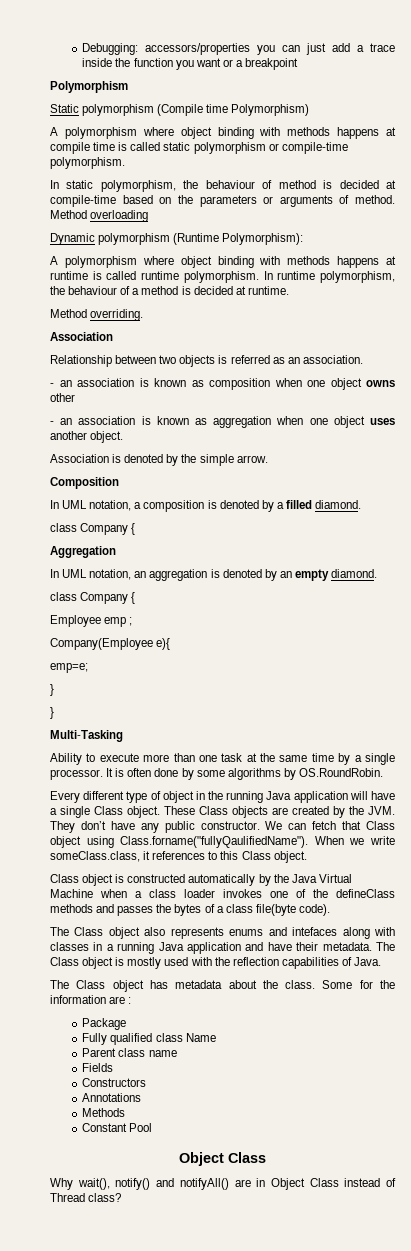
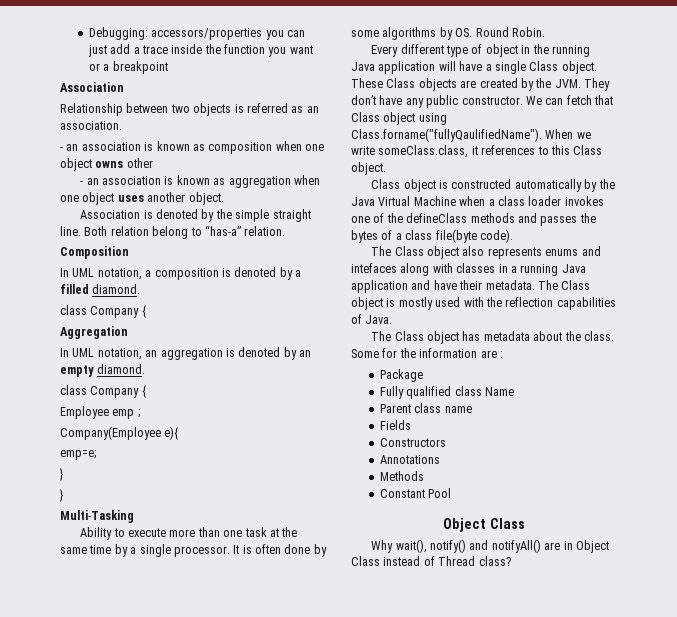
- Polymorphism
- Static polymorphism (Compile time Polymorphism)
- A polymorphism where object binding with methods happens at compile time is called static polymorphism or compile-time polymorphism.
- In static polymorphism, the behaviour of method is decided at compile-time based on the parameters or arguments of method. Method overloading
- Dynamic polymorphism (Runtime Polymorphism):
- A polymorphism where object binding with methods happens at runtime is called runtime polymorphism. In runtime polymorphism, the behaviour of a method is decided at runtime.
- Method overriding.
- Association is denoted by the simple arrow.
+ Association is denoted by the simple straight line. Both relation belong to “has-a” relation.
- It is often done by some algorithms by OS.RoundRobin.
+ It is often done by some algorithms by OS. Round Robin.

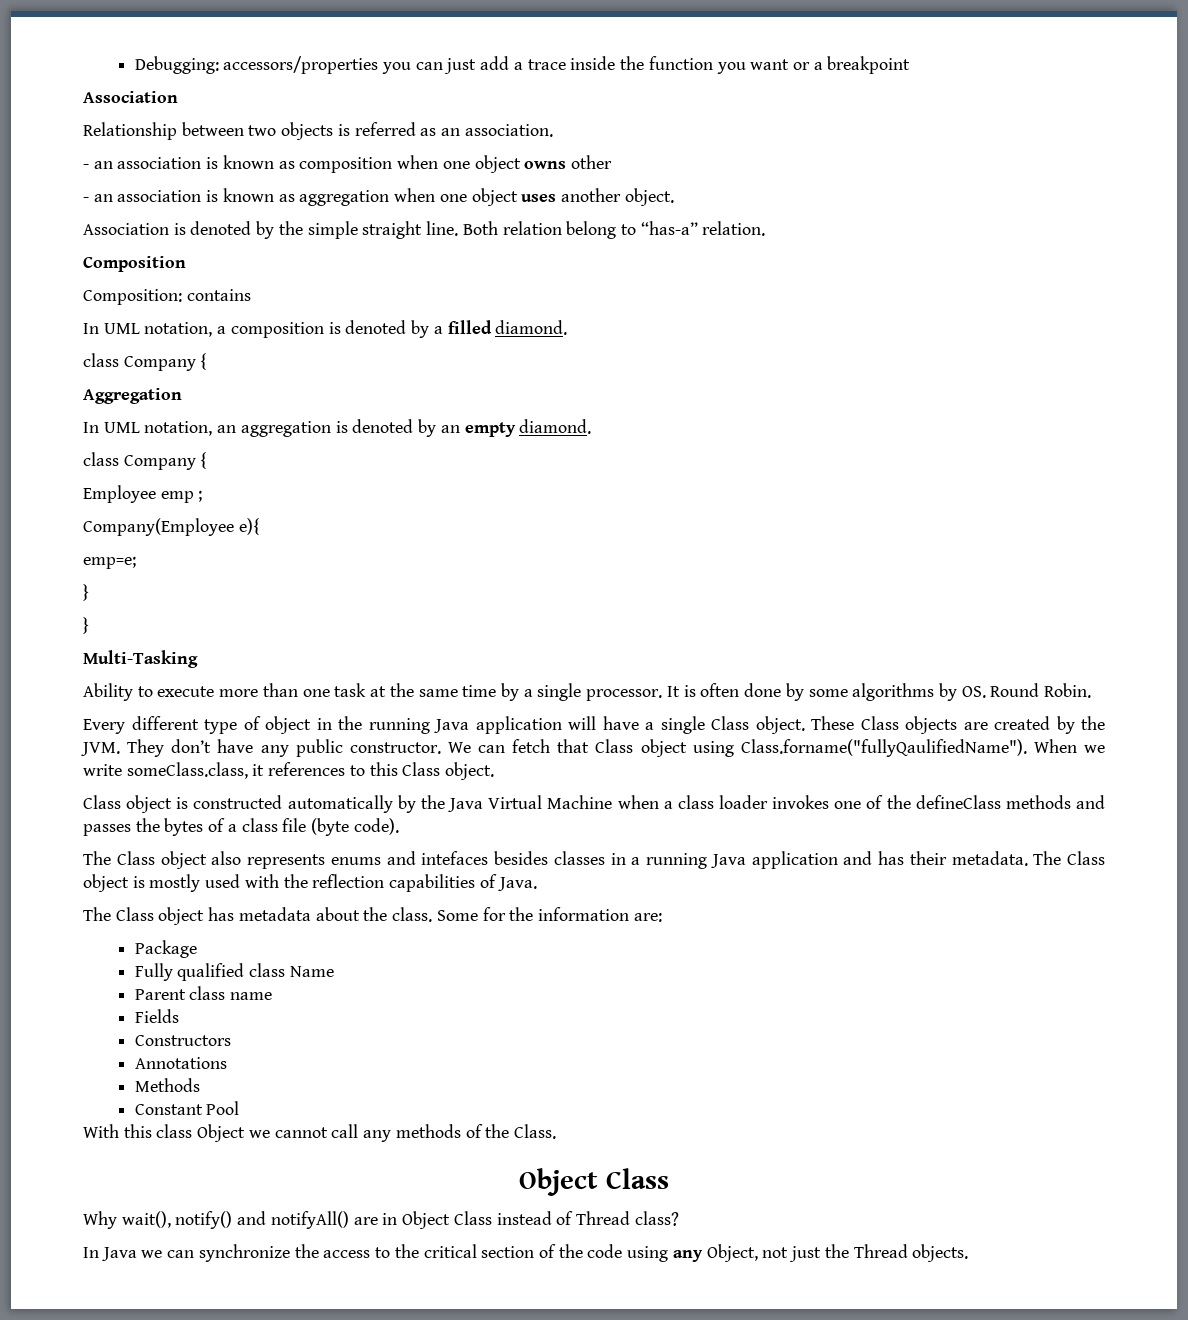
+ Composition: contains
- Class object is constructed automatically by the Java Virtual Machine when a class loader invokes one of the defineClass methods and passes the bytes of a class file(byte code).
+ Class object is constructed automatically by the Java Virtual Machine when a class loader invokes one of the defineClass methods and passes the bytes of a class file (byte code).
- The Class object also represents enums and intefaces along with classes in a running Java application and have their metadata.
+ The Class object also represents enums and intefaces besides classes in a running Java application and has their metadata.
- Some for the information are :
+ Some for the information are:
+ With this class Object we cannot call any methods of the Class.
+ In Java we can synchronize the access to the critical section of the code using any Object, not just the Thread objects.

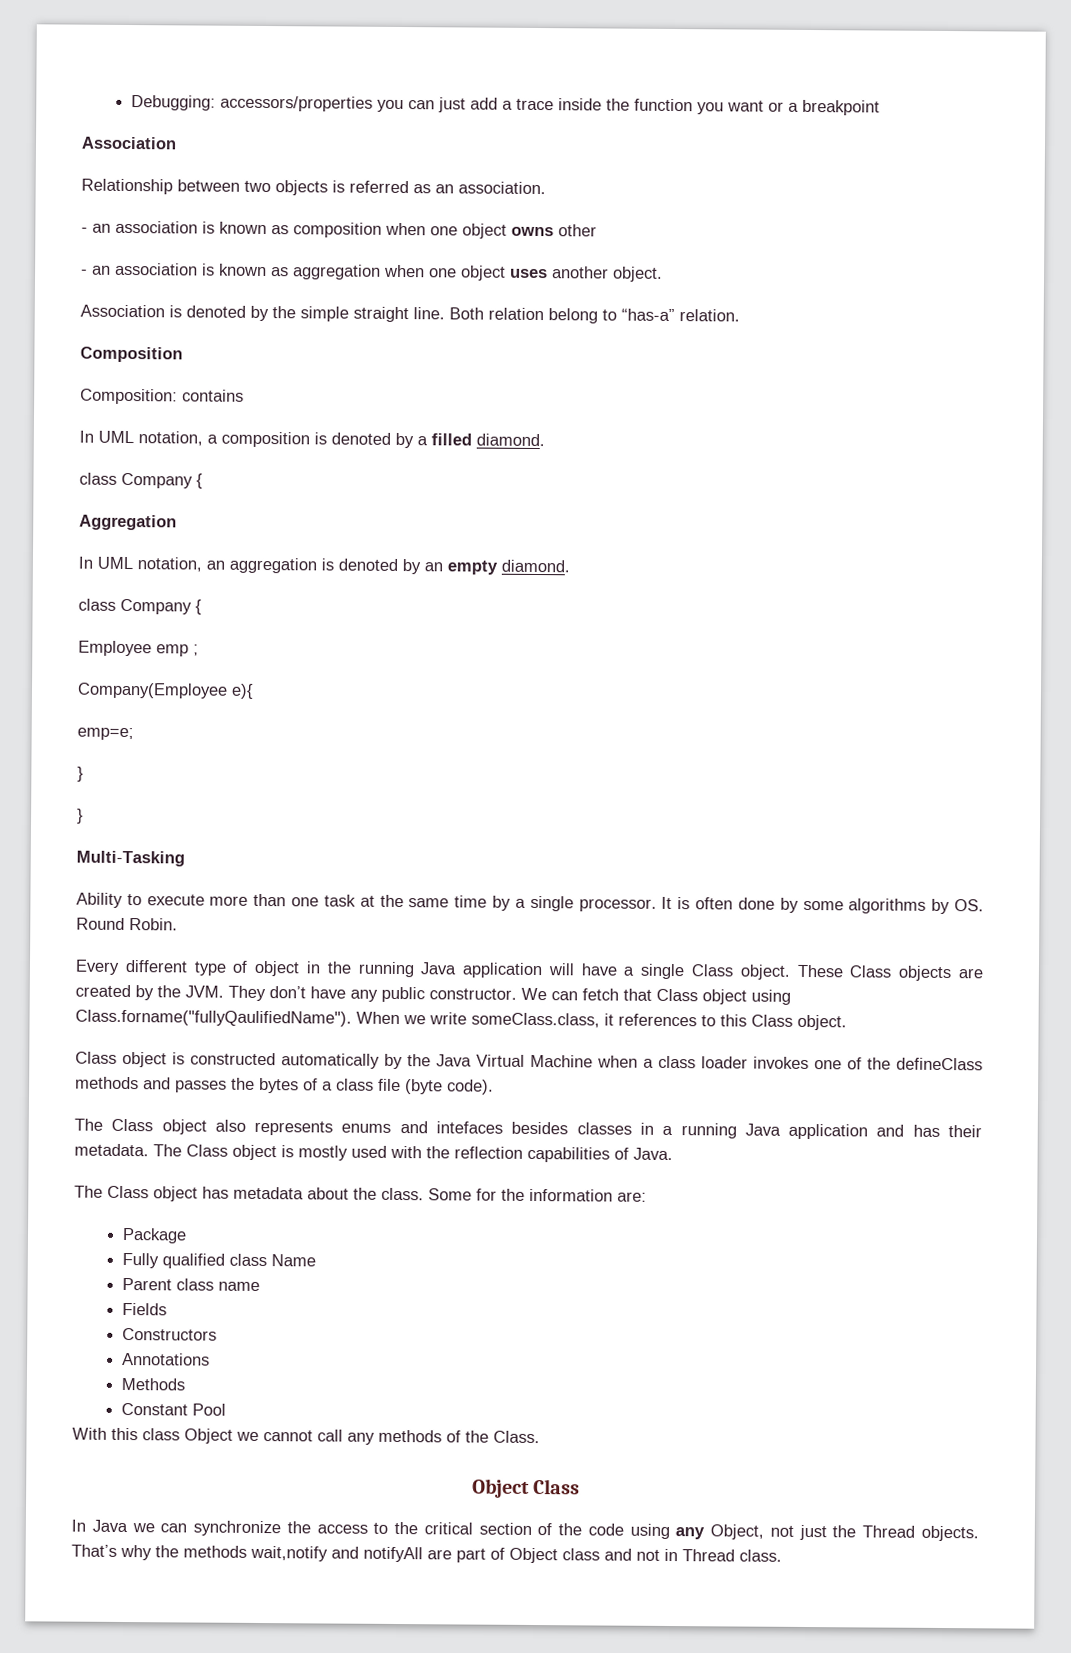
- Why wait(), notify() and notifyAll() are in Object Class instead of Thread class?
+ That’s why the methods wait,notify and notifyAll are part of Object class and not in Thread class.

